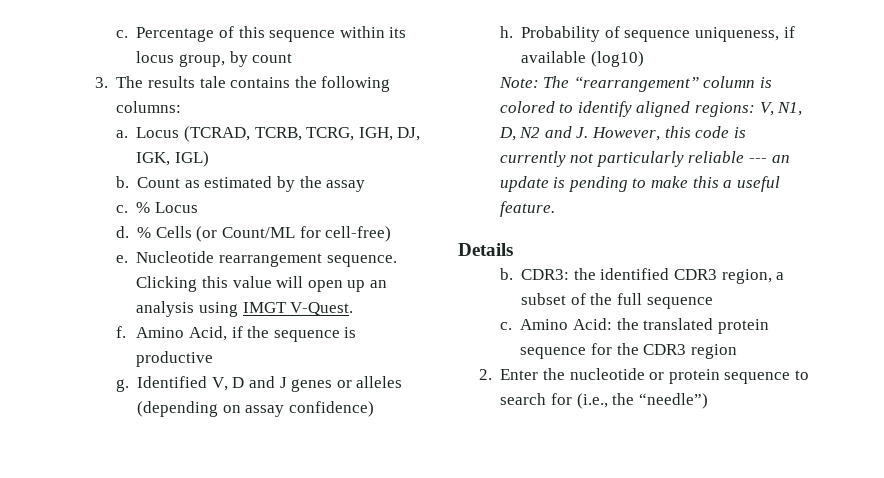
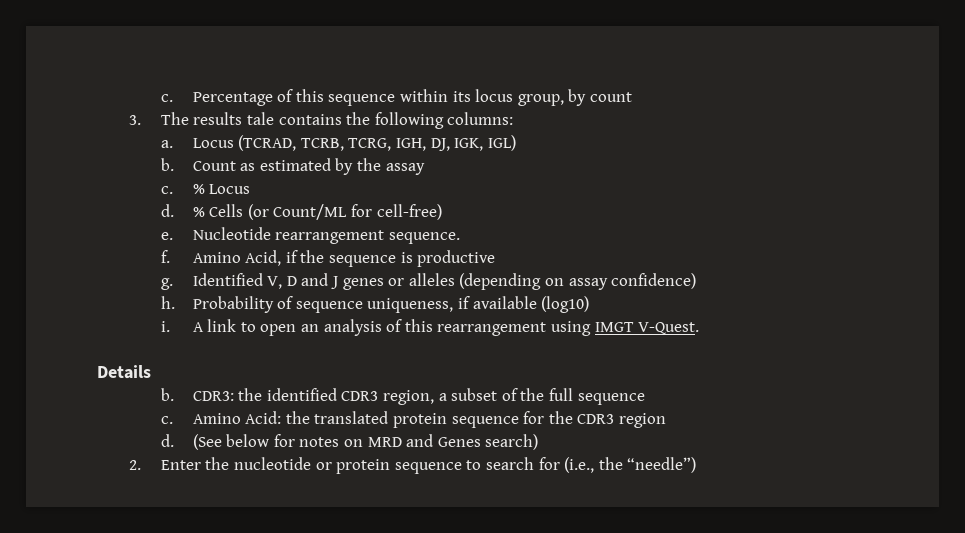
- Clicking this value will open up an analysis using IMGT V-Quest.
- Note: The “rearrangement” column is colored to identify aligned regions: V, N1, D, N2 and J. However, this code is currently not particularly reliable --- an update is pending to make this a useful feature.
+ i. A link to open an analysis of this rearrangement using IMGT V-Quest.
+ d. (See below for notes on MRD and Genes search)

